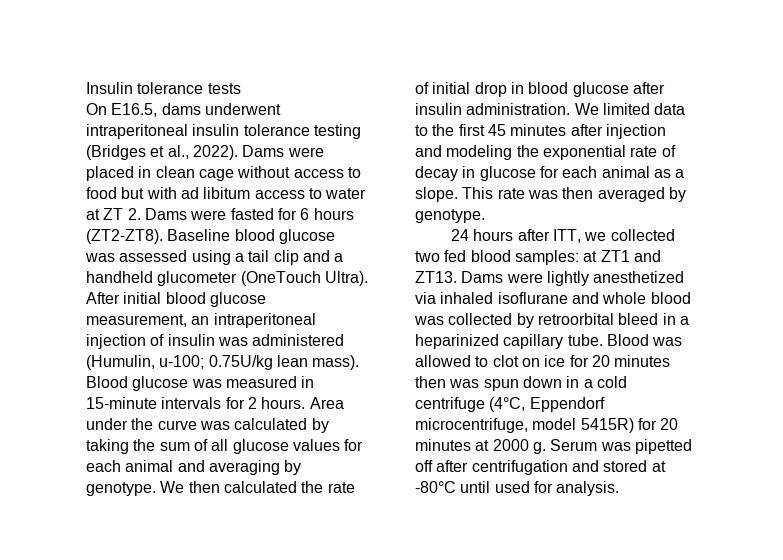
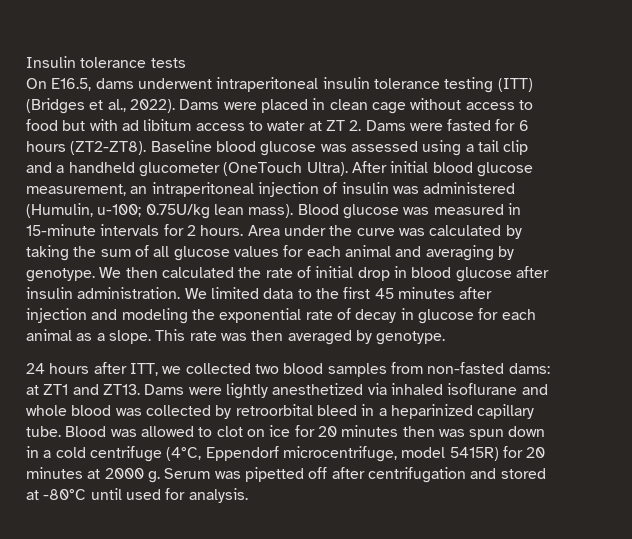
- On E16.5, dams underwent intraperitoneal insulin tolerance testing (Bridges et al., 2022).
+ On E16.5, dams underwent intraperitoneal insulin tolerance testing (ITT) (Bridges et al., 2022).
- 24 hours after ITT, we collected two fed blood samples: at ZT1 and ZT13.
+ 24 hours after ITT, we collected two blood samples from non-fasted dams: at ZT1 and ZT13.

